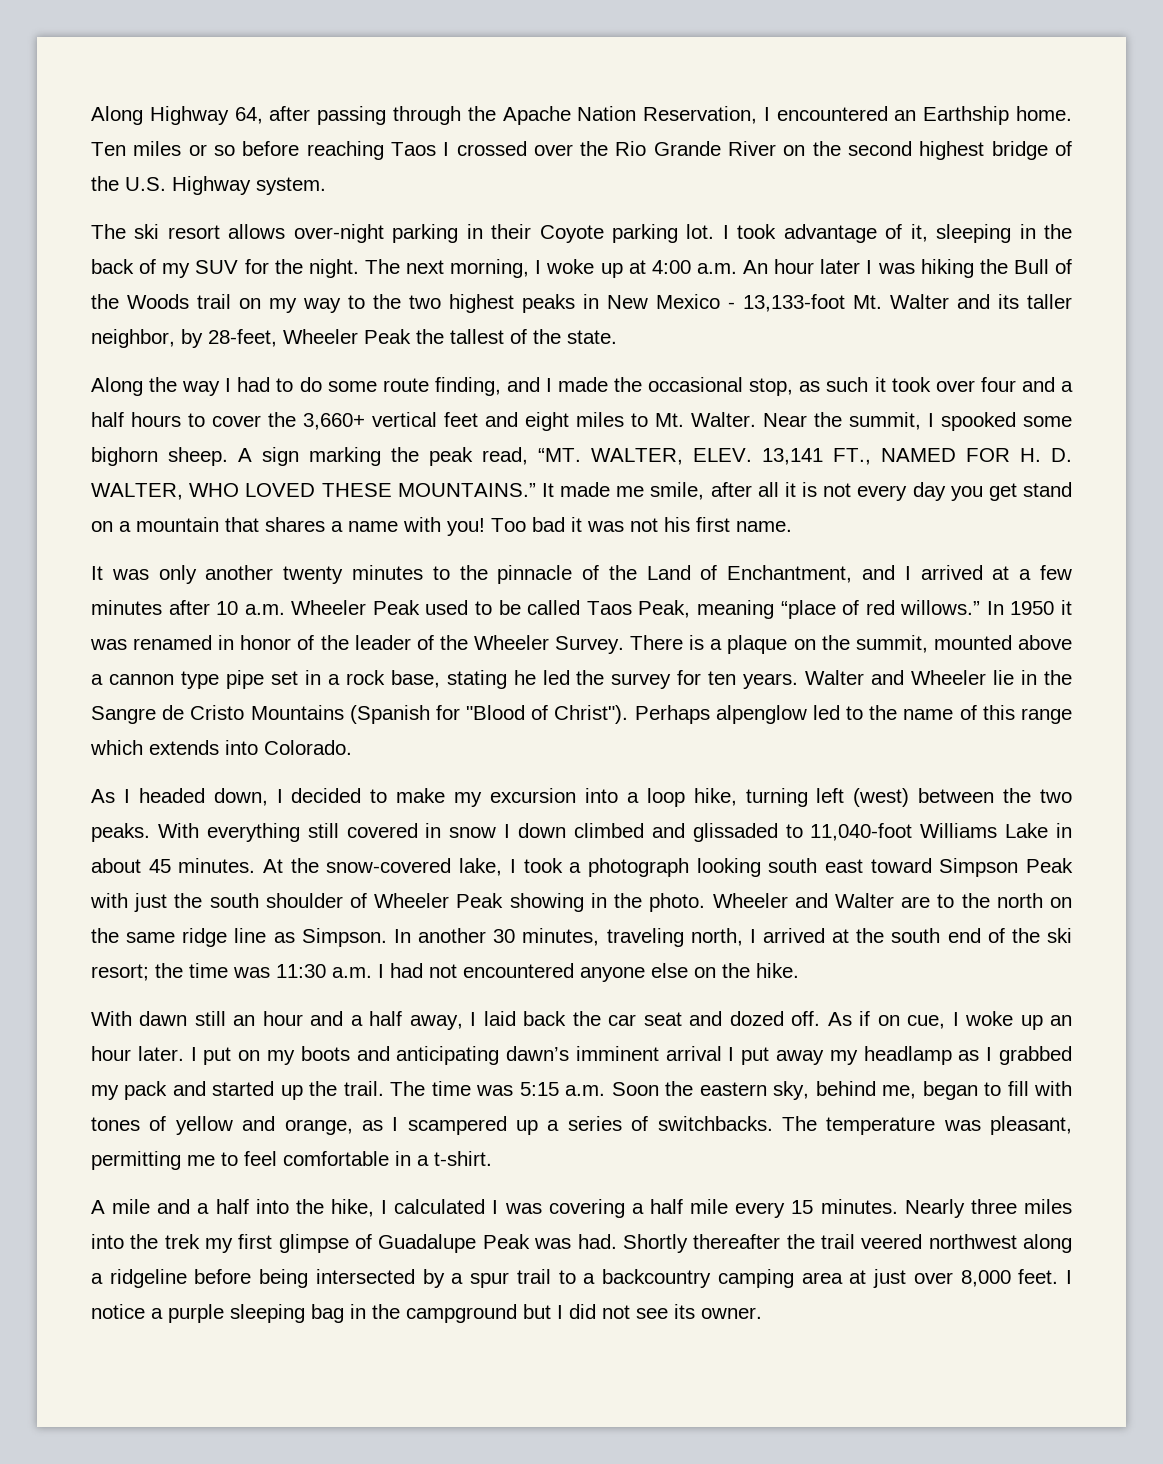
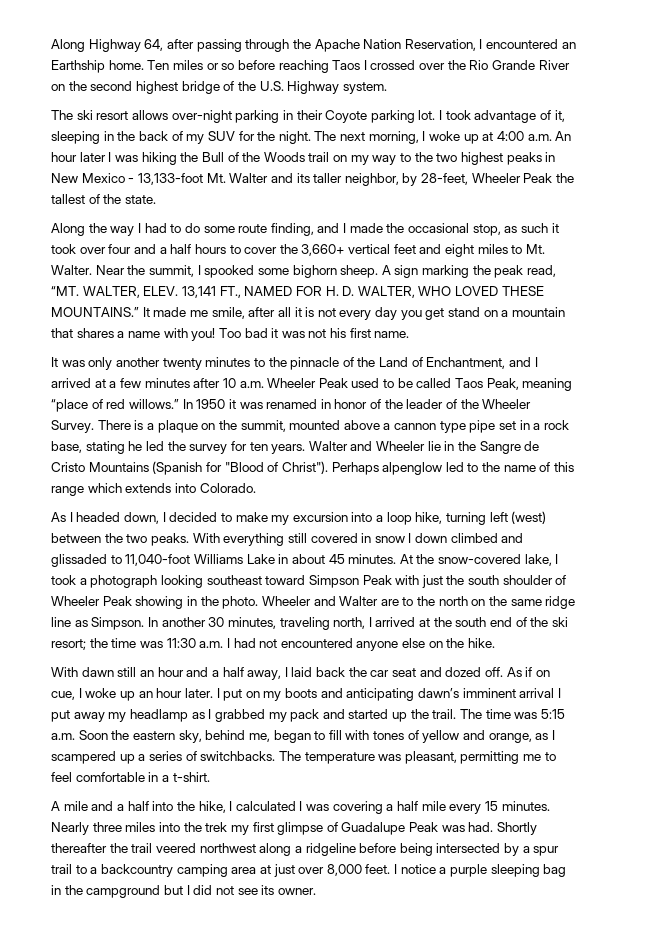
- At the snow-covered lake, I took a photograph looking south east toward Simpson Peak with just the south shoulder of Wheeler Peak showing in the photo.
+ At the snow-covered lake, I took a photograph looking southeast toward Simpson Peak with just the south shoulder of Wheeler Peak showing in the photo.

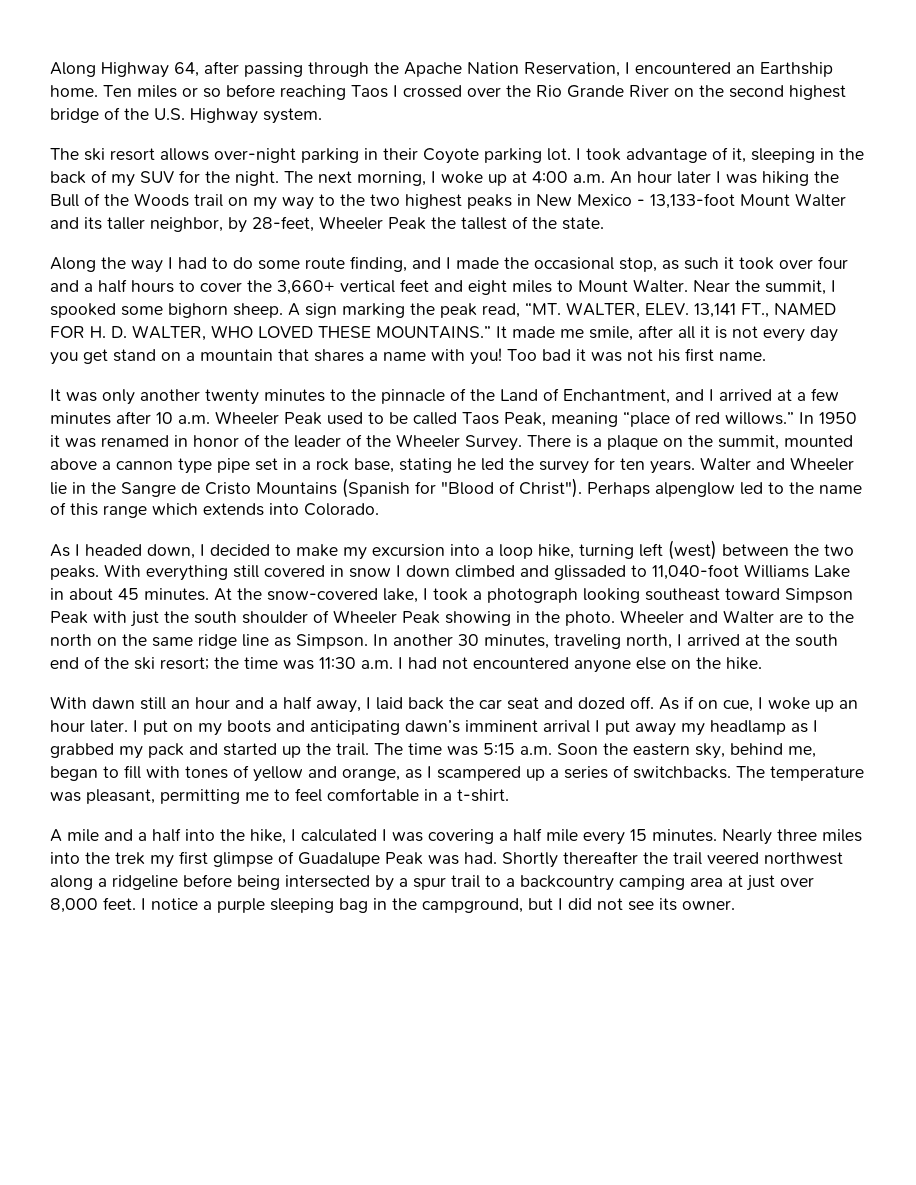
- The next morning, I woke up at 4:00 a.m. An hour later I was hiking the Bull of the Woods trail on my way to the two highest peaks in New Mexico - 13,133-foot Mt. Walter and its taller neighbor, by 28-feet, Wheeler Peak the tallest of the state.
+ The next morning, I woke up at 4:00 a.m. An hour later I was hiking the Bull of the Woods trail on my way to the two highest peaks in New Mexico - 13,133-foot Mount Walter and its taller neighbor, by 28-feet, Wheeler Peak the tallest of the state.
- Along the way I had to do some route finding, and I made the occasional stop, as such it took over four and a half hours to cover the 3,660+ vertical feet and eight miles to Mt. Walter.
+ Along the way I had to do some route finding, and I made the occasional stop, as such it took over four and a half hours to cover the 3,660+ vertical feet and eight miles to Mount Walter.
- I notice a purple sleeping bag in the campground but I did not see its owner.
+ I notice a purple sleeping bag in the campground, but I did not see its owner.

